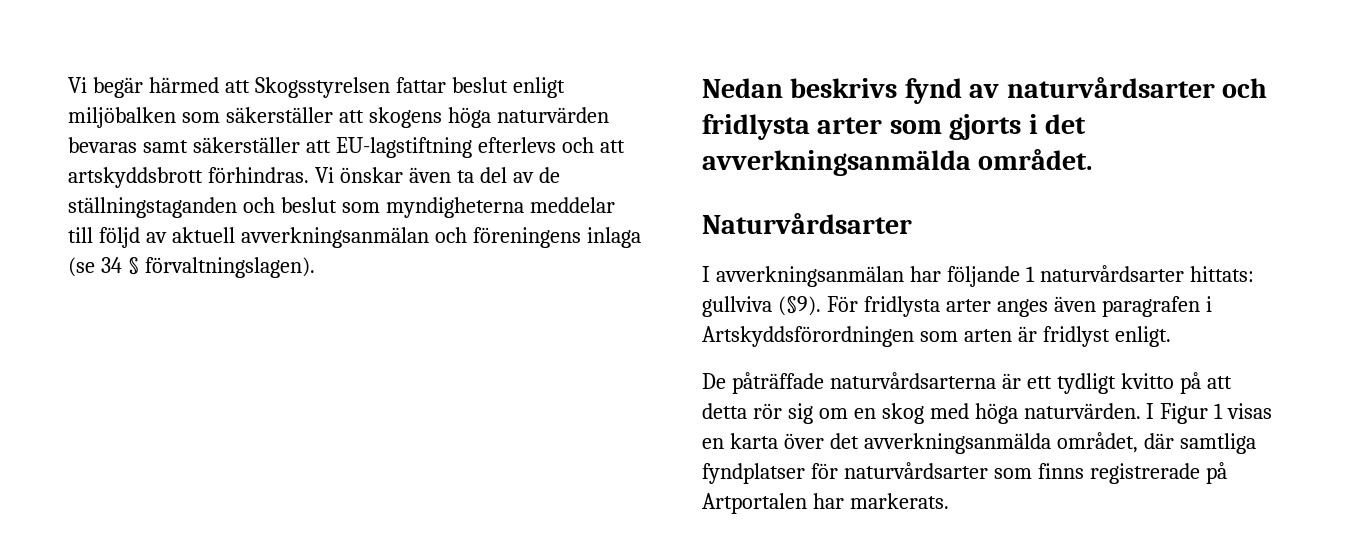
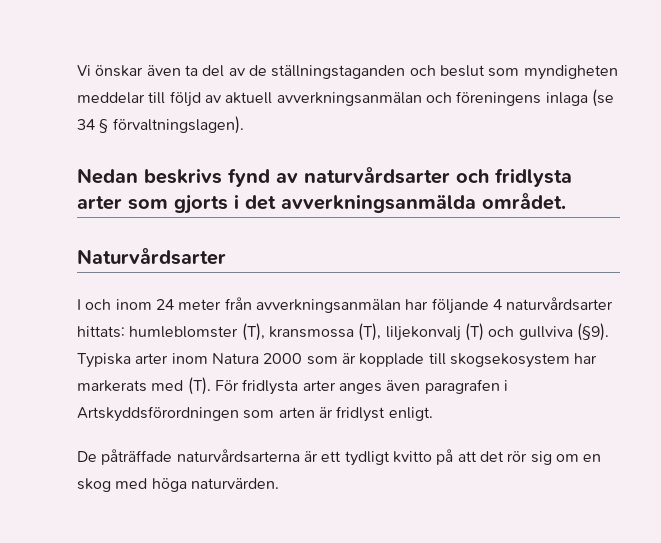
- Vi begär härmed att Skogsstyrelsen fattar beslut enligt miljöbalken som säkerställer att skogens höga naturvärden bevaras samt säkerställer att EU-lagstiftning efterlevs och att artskyddsbrott förhindras. Vi önskar även ta del av de ställningstaganden och beslut som myndigheterna meddelar till följd av aktuell avverkningsanmälan och föreningens inlaga (se 34 § förvaltningslagen).
+ Vi önskar även ta del av de ställningstaganden och beslut som myndigheten meddelar till följd av aktuell avverkningsanmälan och föreningens inlaga (se 34 § förvaltningslagen).
- I avverkningsanmälan har följande 1 naturvårdsarter hittats: gullviva (§9). För fridlysta arter anges även paragrafen i Artskyddsförordningen som arten är fridlyst enligt.
+ I och inom 24 meter från avverkningsanmälan har följande 4 naturvårdsarter hittats: humleblomster (T), kransmossa (T), liljekonvalj (T) och gullviva (§9). Typiska arter inom Natura 2000 som är kopplade till skogsekosystem har markerats med (T). För fridlysta arter anges även paragrafen i Artskyddsförordningen som arten är fridlyst enligt.
- De påträffade naturvårdsarterna är ett tydligt kvitto på att detta rör sig om en skog med höga naturvärden. I Figur 1 visas en karta över det avverkningsanmälda området, där samtliga fyndplatser för naturvårdsarter som finns registrerade på Artportalen har markerats.
+ De påträffade naturvårdsarterna är ett tydligt kvitto på att det rör sig om en skog med höga naturvärden.

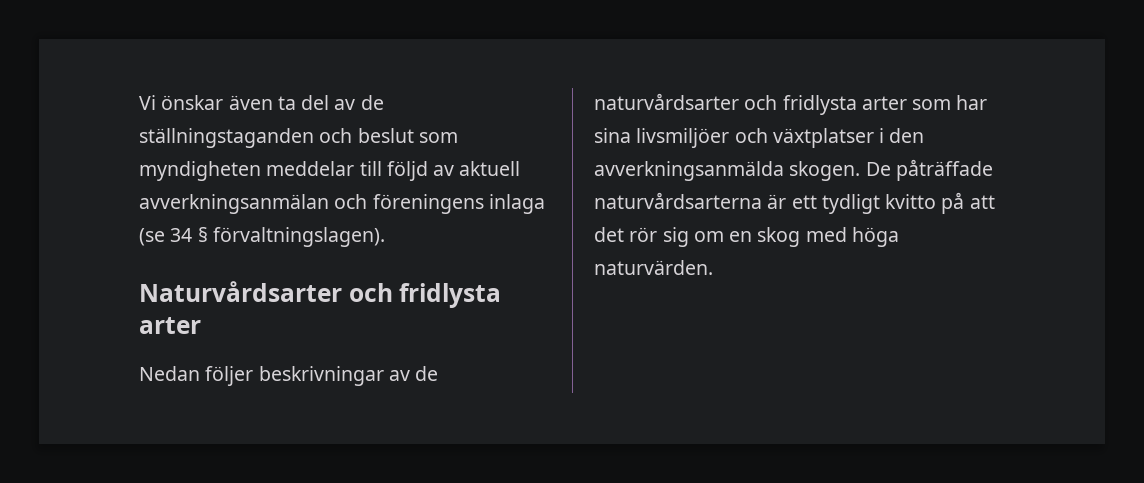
- Nedan beskrivs fynd av naturvårdsarter och fridlysta arter som gjorts i det avverkningsanmälda området.
- Naturvårdsarter
- I och inom 24 meter från avverkningsanmälan har följande 4 naturvårdsarter hittats: humleblomster (T), kransmossa (T), liljekonvalj (T) och gullviva (§9). Typiska arter inom Natura 2000 som är kopplade till skogsekosystem har markerats med (T). För fridlysta arter anges även paragrafen i Artskyddsförordningen som arten är fridlyst enligt.
- De påträffade naturvårdsarterna är ett tydligt kvitto på att det rör sig om en skog med höga naturvärden.
+ Naturvårdsarter och fridlysta arter
+ Nedan följer beskrivningar av de naturvårdsarter och fridlysta arter som har sina livsmiljöer och växtplatser i den avverkningsanmälda skogen. De påträffade naturvårdsarterna är ett tydligt kvitto på att det rör sig om en skog med höga naturvärden.

